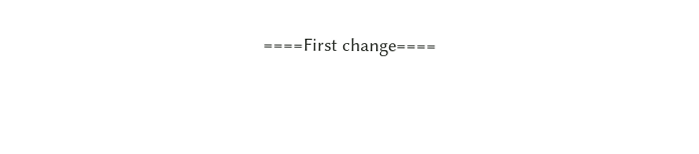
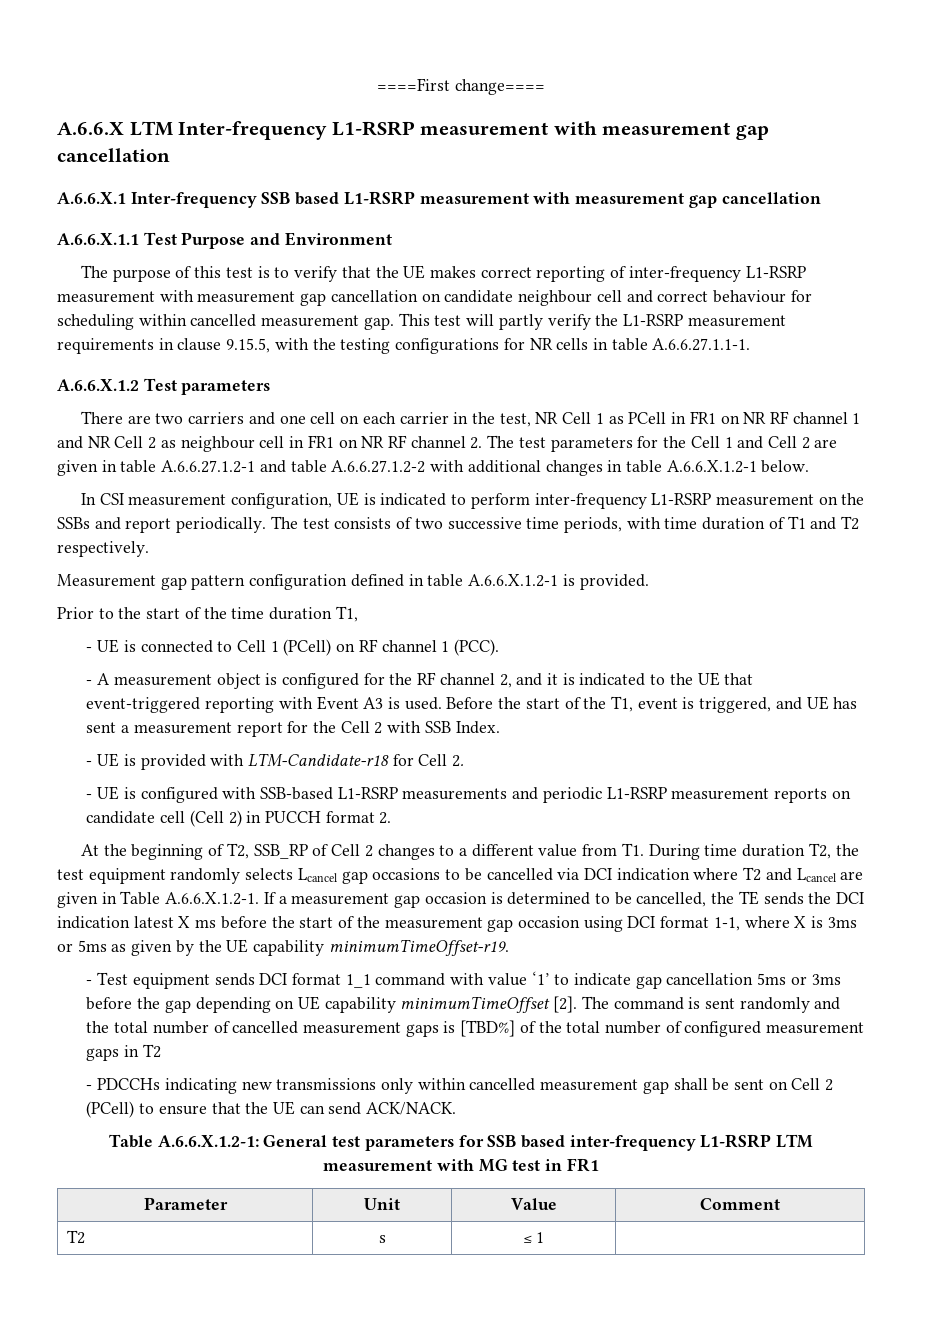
+ A.6.6.X LTM Inter-frequency L1-RSRP measurement with measurement gap cancellation
+ A.6.6.X.1 Inter-frequency SSB based L1-RSRP measurement with measurement gap cancellation
+ A.6.6.X.1.1 Test Purpose and Environment
+ The purpose of this test is to verify that the UE makes correct reporting of inter-frequency L1-RSRP measurement with measurement gap cancellation on candidate neighbour cell and correct behaviour for scheduling within cancelled measurement gap. This test will partly verify the L1-RSRP measurement requirements in clause 9.15.5, with the testing configurations for NR cells in table A.6.6.27.1.1-1.
+ A.6.6.X.1.2 Test parameters
+ There are two carriers and one cell on each carrier in the test, NR Cell 1 as PCell in FR1 on NR RF channel 1 and NR Cell 2 as neighbour cell in FR1 on NR RF channel 2. The test parameters for the Cell 1 and Cell 2 are given in table A.6.6.27.1.2-1 and table A.6.6.27.1.2-2 with additional changes in table A.6.6.X.1.2-1 below.
+ In CSI measurement configuration, UE is indicated to perform inter-frequency L1-RSRP measurement on the SSBs and report periodically. The test consists of two successive time periods, with time duration of T1 and T2 respectively.
+ Measurement gap pattern configuration defined in table A.6.6.X.1.2-1 is provided.
+ Prior to the start of the time duration T1,
+ - UE is connected to Cell 1 (PCell) on RF channel 1 (PCC).
+ - A measurement object is configured for the RF channel 2, and it is indicated to the UE that event-triggered reporting with Event A3 is used. Before the start of the T1, event is triggered, and UE has sent a measurement report for the Cell 2 with SSB Index.
+ - UE is provided with LTM-Candidate-r18 for Cell 2.
+ - UE is configured with SSB-based L1-RSRP measurements and periodic L1-RSRP measurement reports on candidate cell (Cell 2) in PUCCH format 2.
+ At the beginning of T2, SSB_RP of Cell 2 changes to a different value from T1. During time duration T2, the test equipment randomly selects Lcancel gap occasions to be cancelled via DCI indication where T2 and Lcancel are given in Table A.6.6.X.1.2-1. If a measurement gap occasion is determined to be cancelled, the TE sends the DCI indication latest X ms before the start of the measurement gap occasion using DCI format 1-1, where X is 3ms or 5ms as given by the UE capability minimumTimeOffset-r19.
+ - Test equipment sends DCI format 1_1 command with value ‘1’ to indicate gap cancellation 5ms or 3ms before the gap depending on UE capability minimumTimeOffset [2]. The command is sent randomly and the total number of cancelled measurement gaps is [TBD%] of the total number of configured measurement gaps in T2
+ - PDCCHs indicating new transmissions only within cancelled measurement gap shall be sent on Cell 2 (PCell) to ensure that the UE can send ACK/NACK.
+ Table A.6.6.X.1.2-1: General test parameters for SSB based inter-frequency L1-RSRP LTM measurement with MG test in FR1
+ Parameter | Unit | Value | Comment
+ T2 | s | ≤ 1 |

